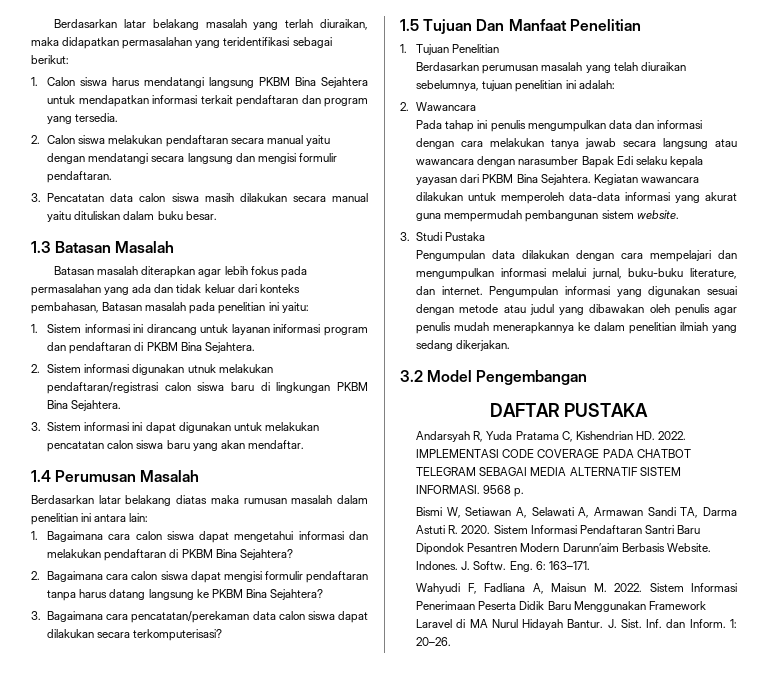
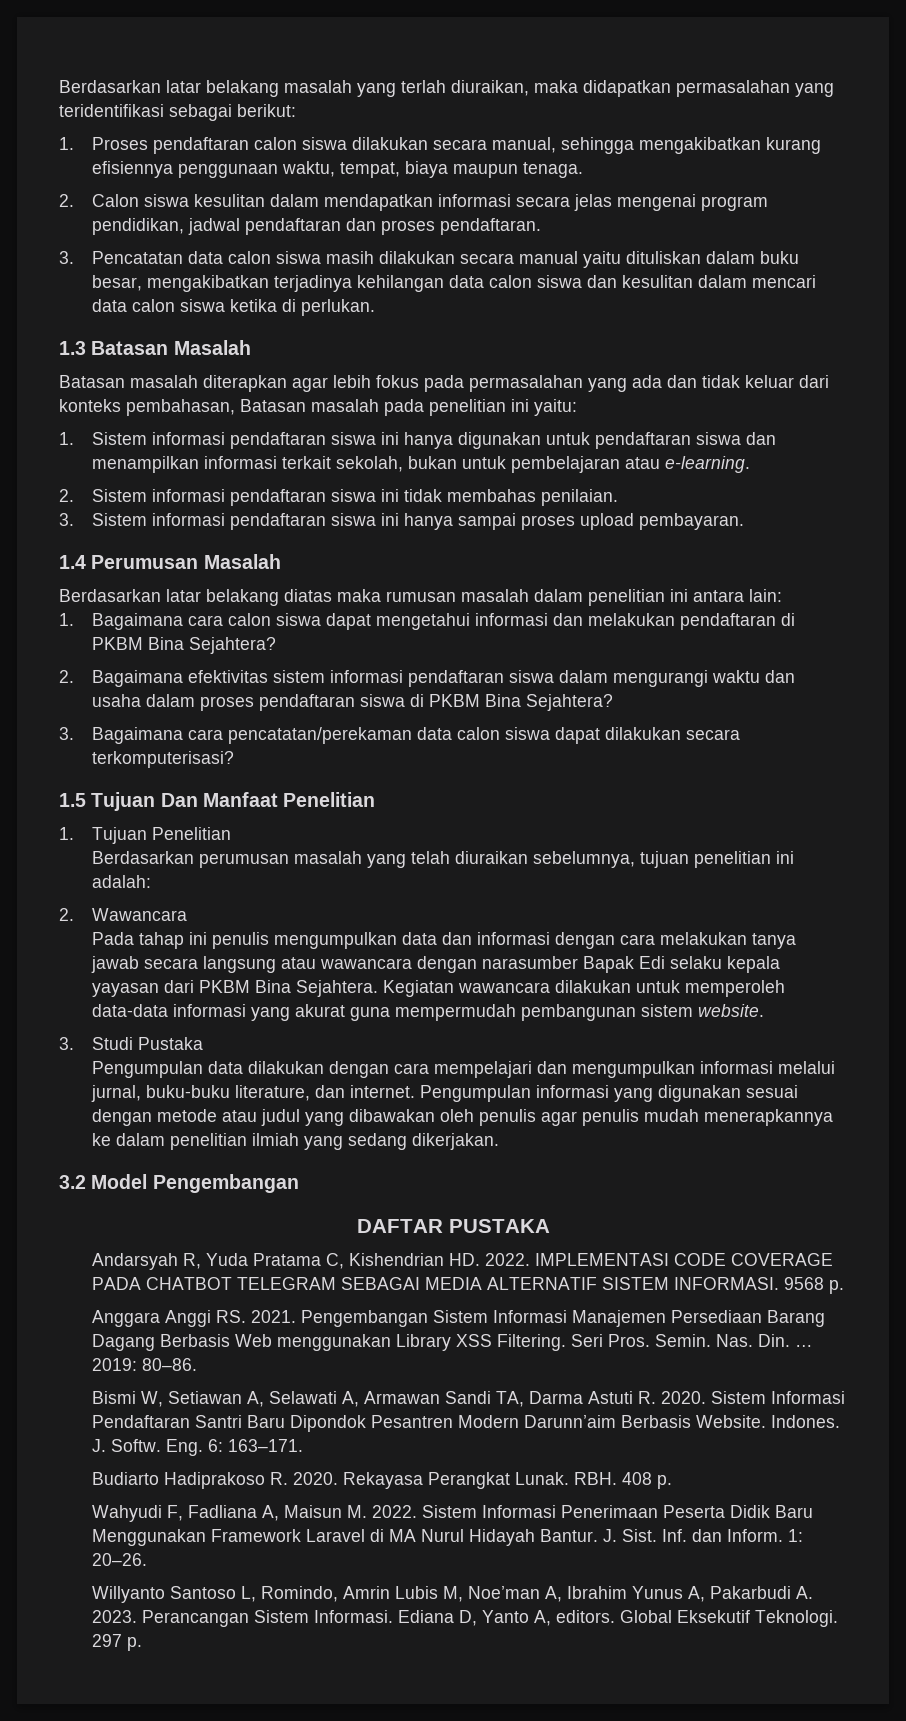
- 1. Calon siswa harus mendatangi langsung PKBM Bina Sejahtera untuk mendapatkan informasi terkait pendaftaran dan program yang tersedia.
- 2. Calon siswa melakukan pendaftaran secara manual yaitu dengan mendatangi secara langsung dan mengisi formulir pendaftaran.
+ 1. Proses pendaftaran calon siswa dilakukan secara manual, sehingga mengakibatkan kurang efisiennya penggunaan waktu, tempat, biaya maupun tenaga.
+ 2. Calon siswa kesulitan dalam mendapatkan informasi secara jelas mengenai program pendidikan, jadwal pendaftaran dan proses pendaftaran.
- 3. Pencatatan data calon siswa masih dilakukan secara manual yaitu dituliskan dalam buku besar.
+ 3. Pencatatan data calon siswa masih dilakukan secara manual yaitu dituliskan dalam buku besar, mengakibatkan terjadinya kehilangan data calon siswa dan kesulitan dalam mencari data calon siswa ketika di perlukan.
- 1. Sistem informasi ini dirancang untuk layanan iniformasi program dan pendaftaran di PKBM Bina Sejahtera.
- 2. Sistem informasi digunakan utnuk melakukan pendaftaran/registrasi calon siswa baru di lingkungan PKBM Bina Sejahtera.
- 3. Sistem informasi ini dapat digunakan untuk melakukan pencatatan calon siswa baru yang akan mendaftar.
+ 1. Sistem informasi pendaftaran siswa ini hanya digunakan untuk pendaftaran siswa dan menampilkan informasi terkait sekolah, bukan untuk pembelajaran atau e-learning.
+ 2. Sistem informasi pendaftaran siswa ini tidak membahas penilaian.
+ 3. Sistem informasi pendaftaran siswa ini hanya sampai proses upload pembayaran.
- 2. Bagaimana cara calon siswa dapat mengisi formulir pendaftaran tanpa harus datang langsung ke PKBM Bina Sejahtera?
+ 2. Bagaimana efektivitas sistem informasi pendaftaran siswa dalam mengurangi waktu dan usaha dalam proses pendaftaran siswa di PKBM Bina Sejahtera?
+ Anggara Anggi RS. 2021. Pengembangan Sistem Informasi Manajemen Persediaan Barang Dagang Berbasis Web menggunakan Library XSS Filtering. Seri Pros. Semin. Nas. Din. … 2019: 80–86.
+ Budiarto Hadiprakoso R. 2020. Rekayasa Perangkat Lunak. RBH. 408 p.
+ Willyanto Santoso L, Romindo, Amrin Lubis M, Noe’man A, Ibrahim Yunus A, Pakarbudi A. 2023. Perancangan Sistem Informasi. Ediana D, Yanto A, editors. Global Eksekutif Teknologi. 297 p.

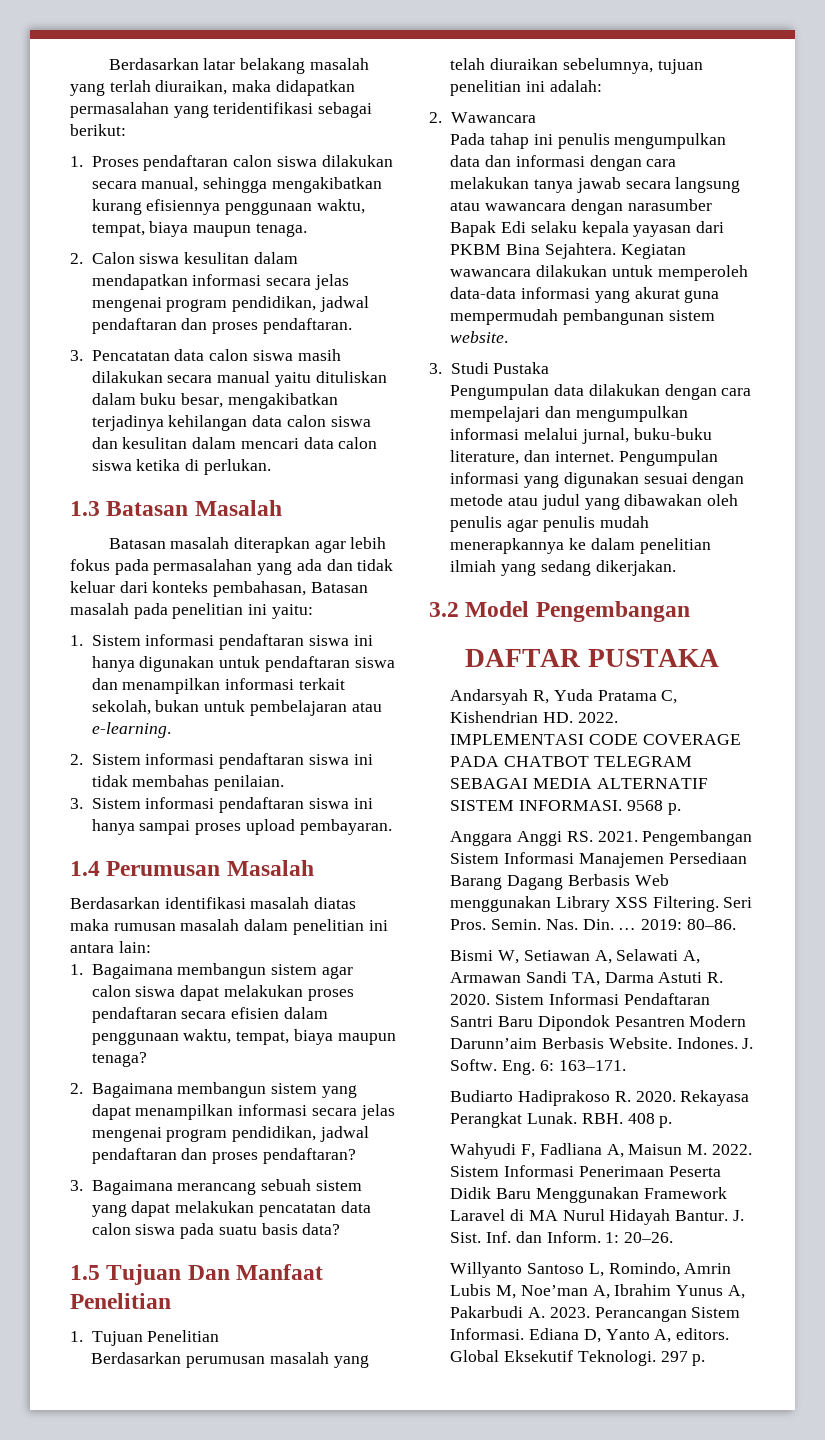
- Berdasarkan latar belakang diatas maka rumusan masalah dalam penelitian ini antara lain:
+ Berdasarkan identifikasi masalah diatas maka rumusan masalah dalam penelitian ini antara lain:
- 1. Bagaimana cara calon siswa dapat mengetahui informasi dan melakukan pendaftaran di PKBM Bina Sejahtera?
- 2. Bagaimana efektivitas sistem informasi pendaftaran siswa dalam mengurangi waktu dan usaha dalam proses pendaftaran siswa di PKBM Bina Sejahtera?
- 3. Bagaimana cara pencatatan/perekaman data calon siswa dapat dilakukan secara terkomputerisasi?
+ 1. Bagaimana membangun sistem agar calon siswa dapat melakukan proses pendaftaran secara efisien dalam penggunaan waktu, tempat, biaya maupun tenaga?
+ 2. Bagaimana membangun sistem yang dapat menampilkan informasi secara jelas mengenai program pendidikan, jadwal pendaftaran dan proses pendaftaran?
+ 3. Bagaimana merancang sebuah sistem yang dapat melakukan pencatatan data calon siswa pada suatu basis data?

